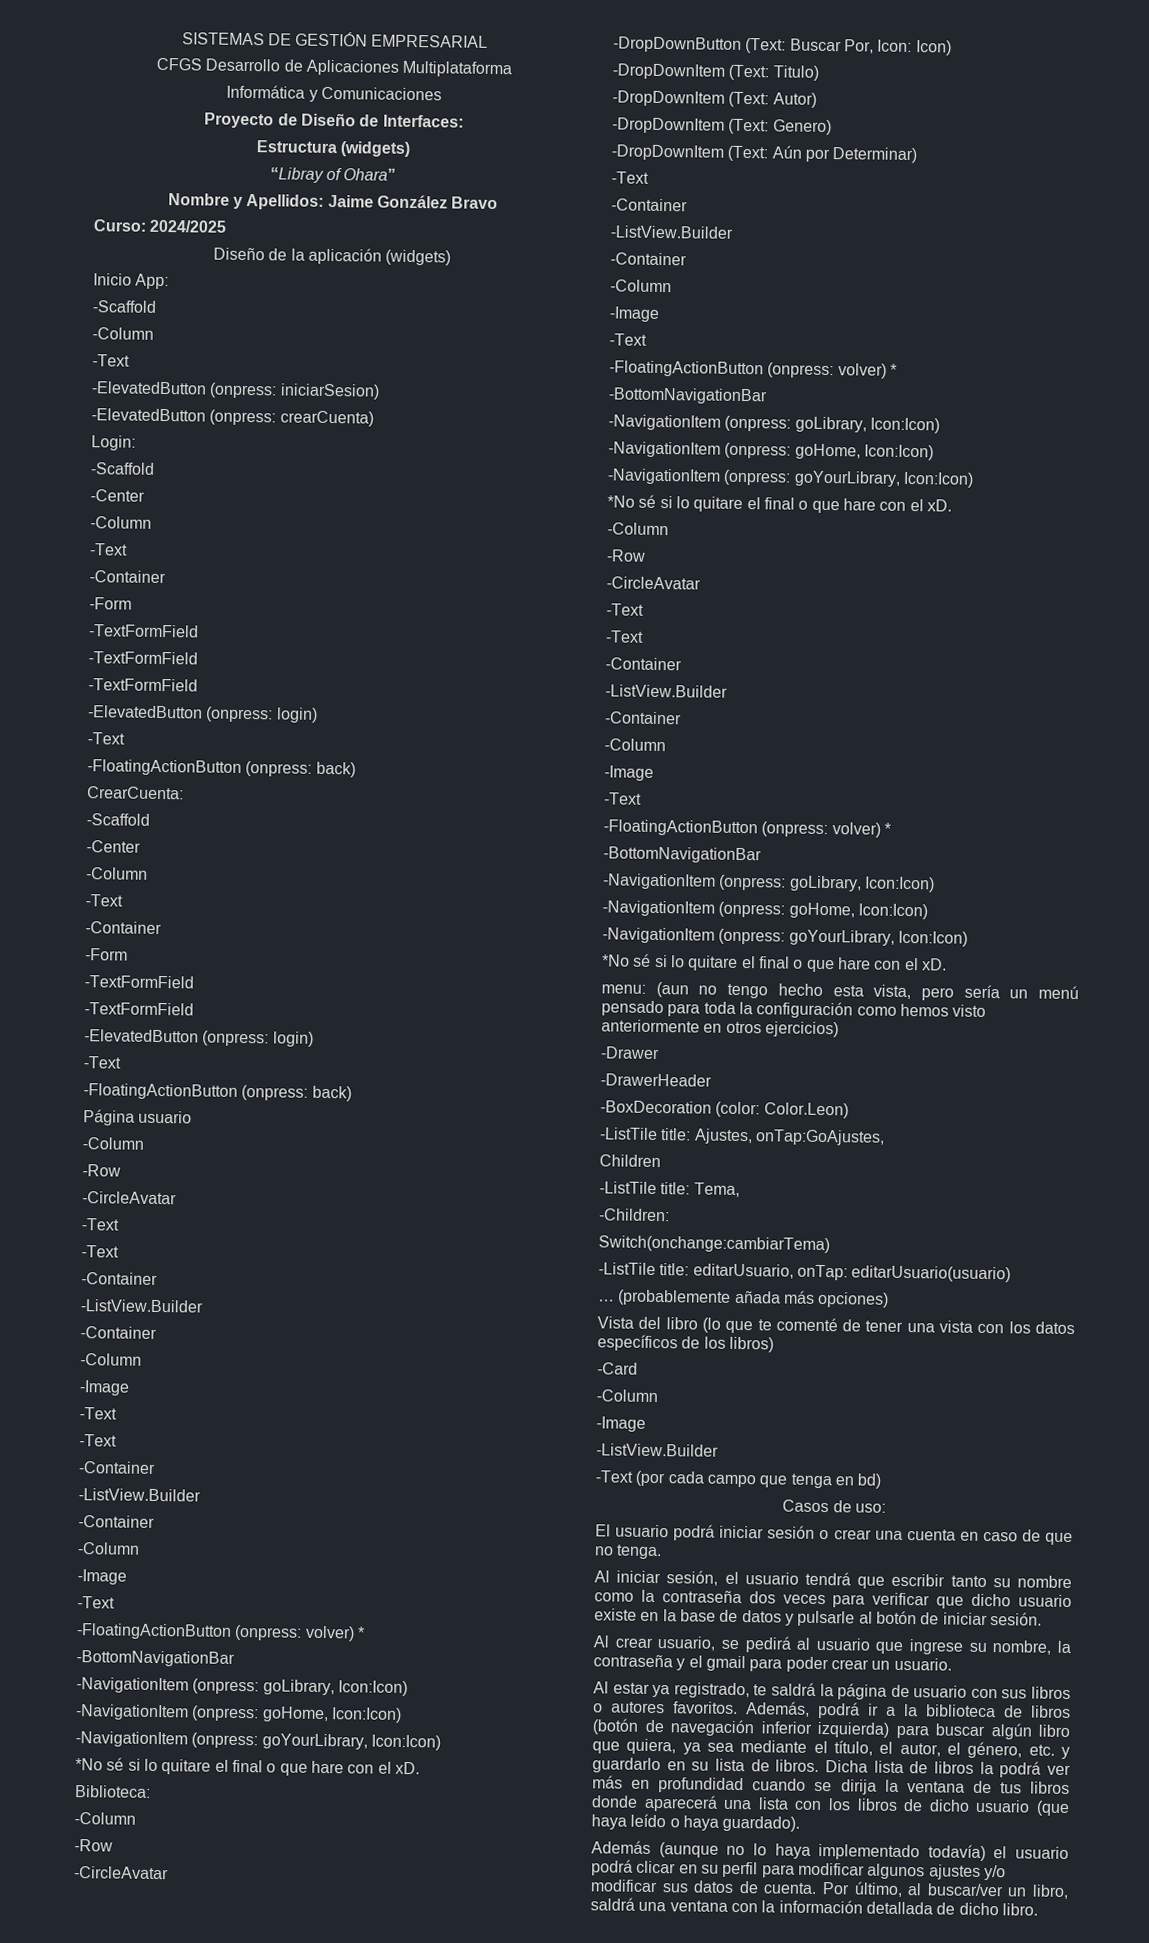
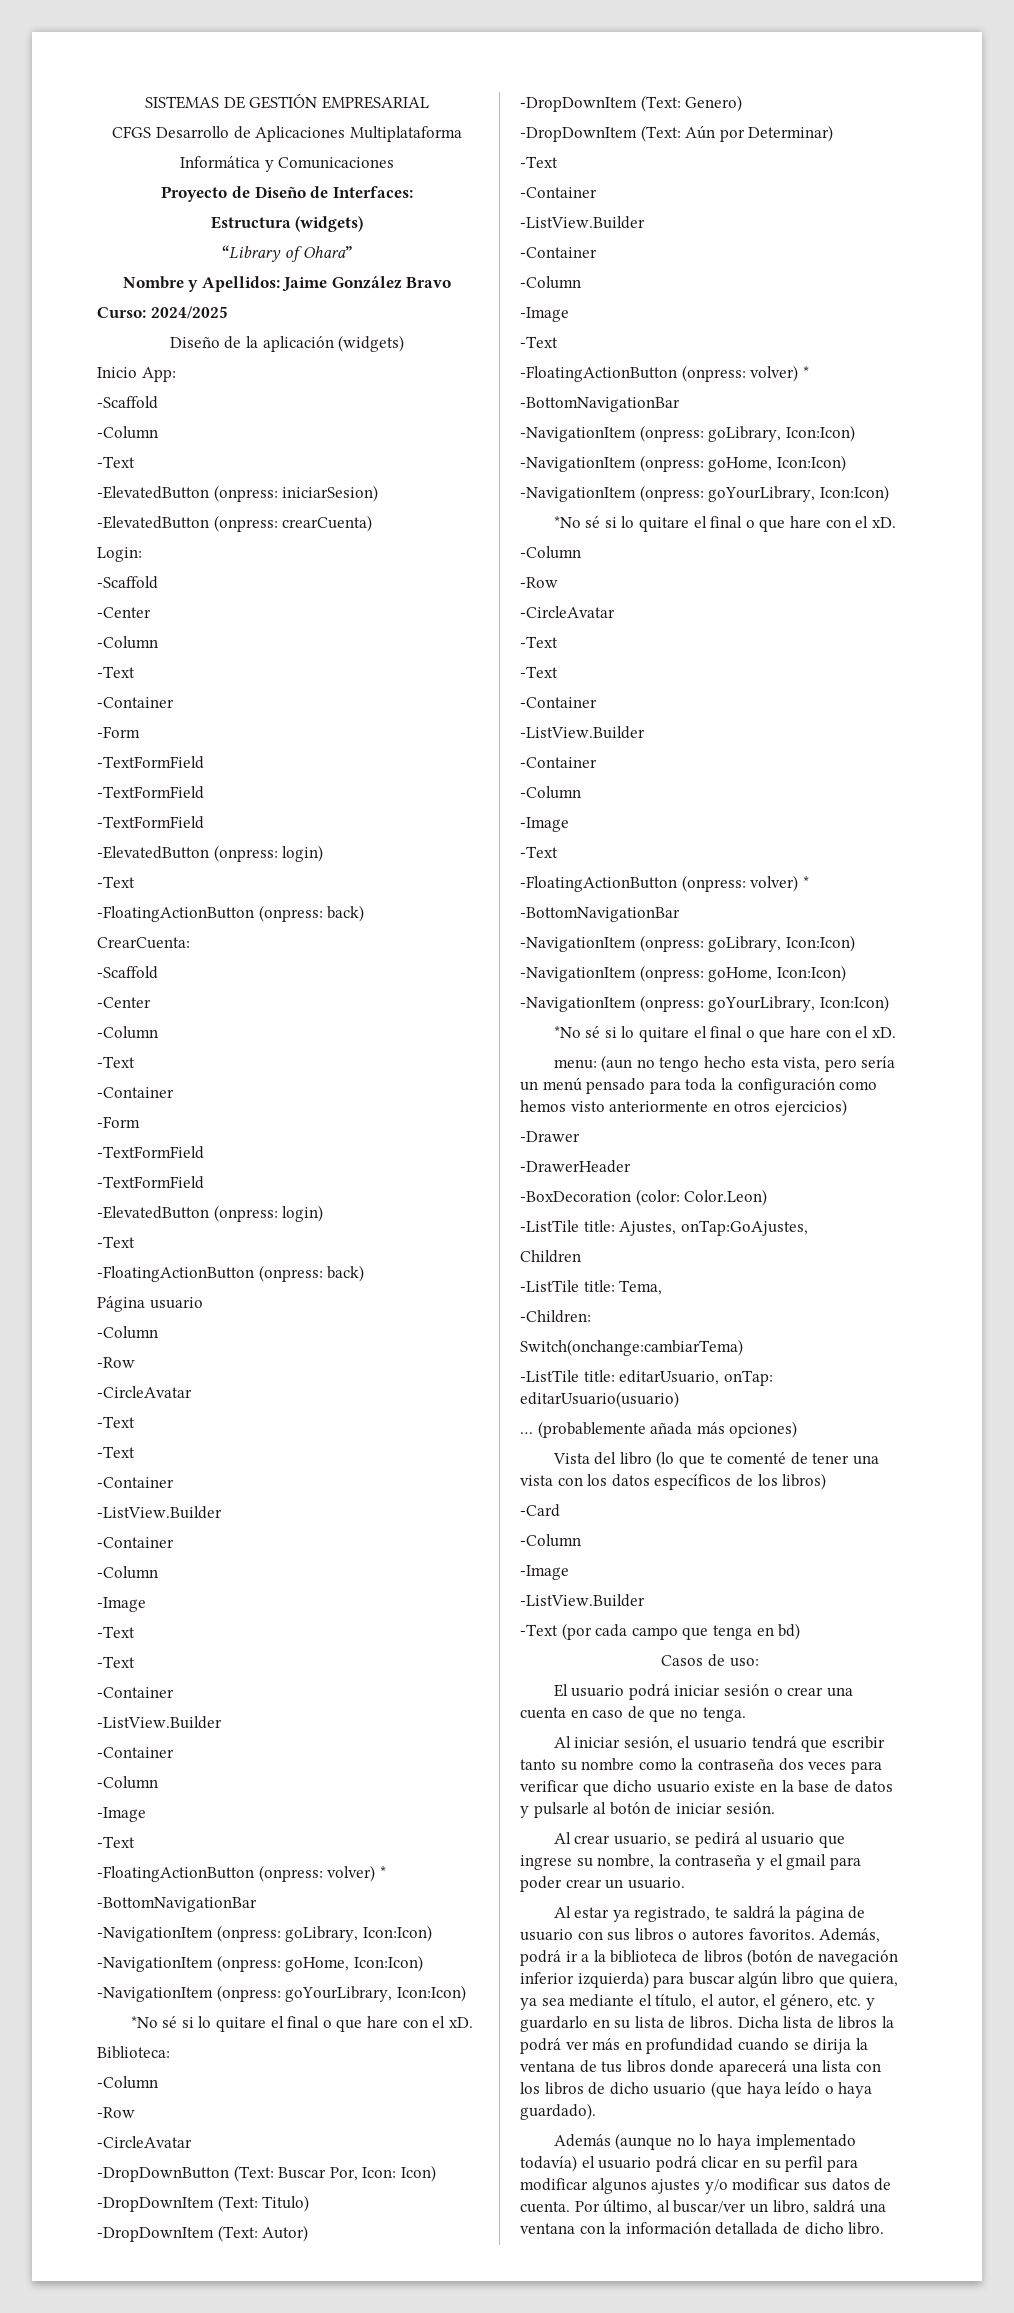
- “Libray of Ohara”
+ “Library of Ohara”

